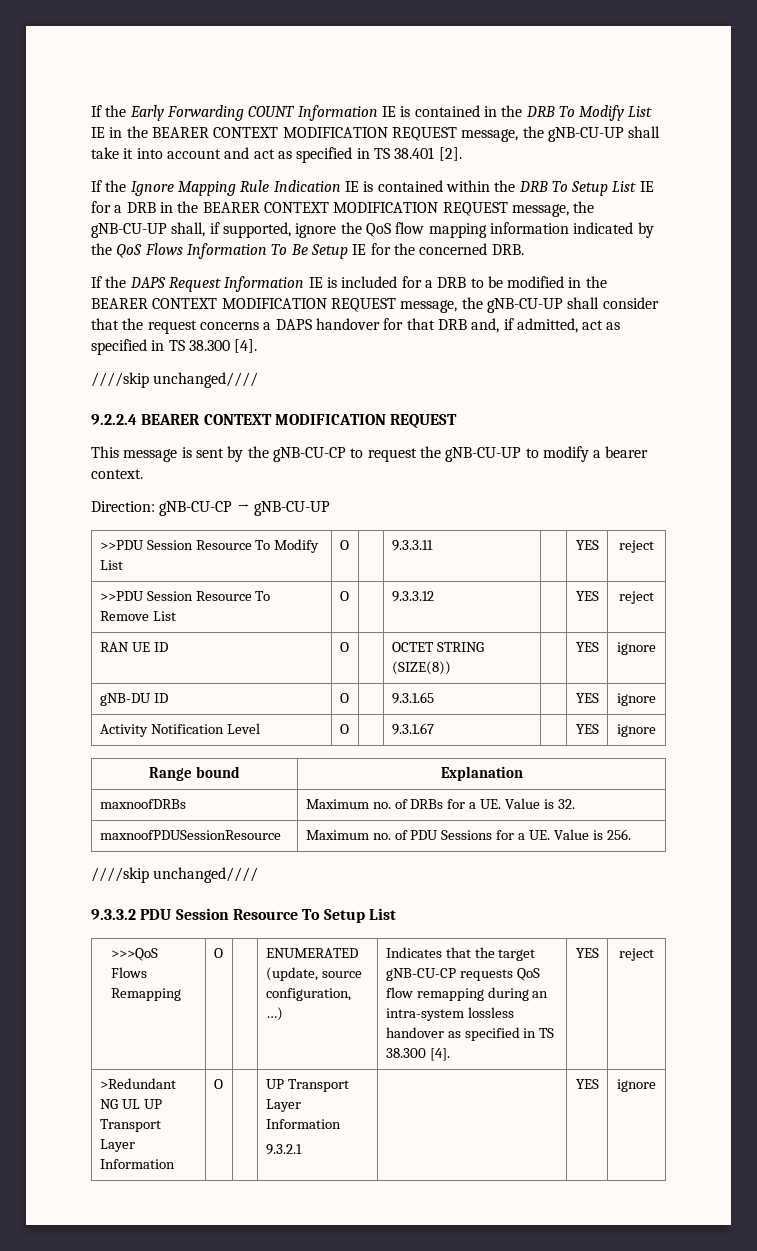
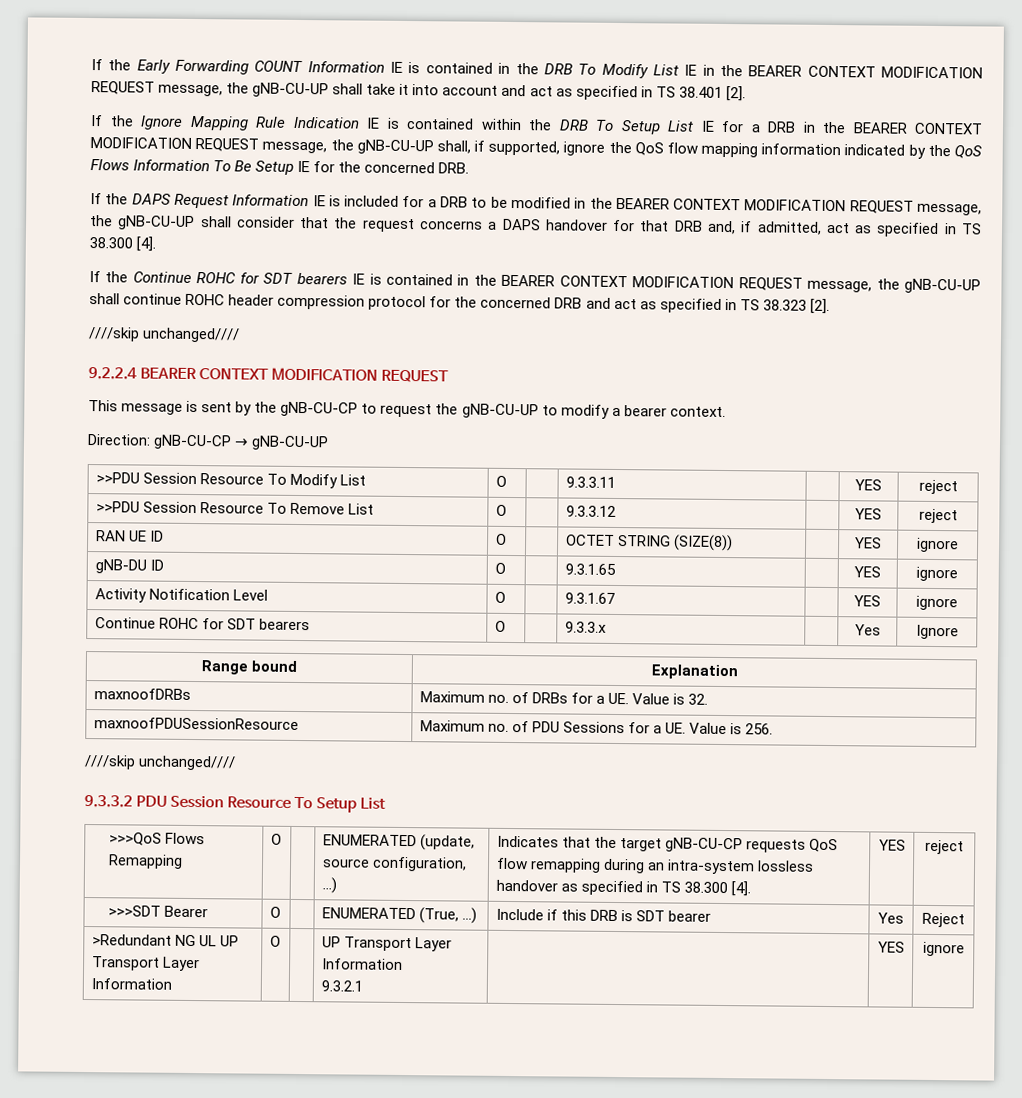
+ If the Continue ROHC for SDT bearers IE is contained in the BEARER CONTEXT MODIFICATION REQUEST message, the gNB-CU-UP shall continue ROHC header compression protocol for the concerned DRB and act as specified in TS 38.323 [2].
+ Continue ROHC for SDT bearers | O | | 9.3.3.x | | Yes | Ignore
+ >>>SDT Bearer | O | | ENUMERATED (True, …) | Include if this DRB is SDT bearer | Yes | Reject

